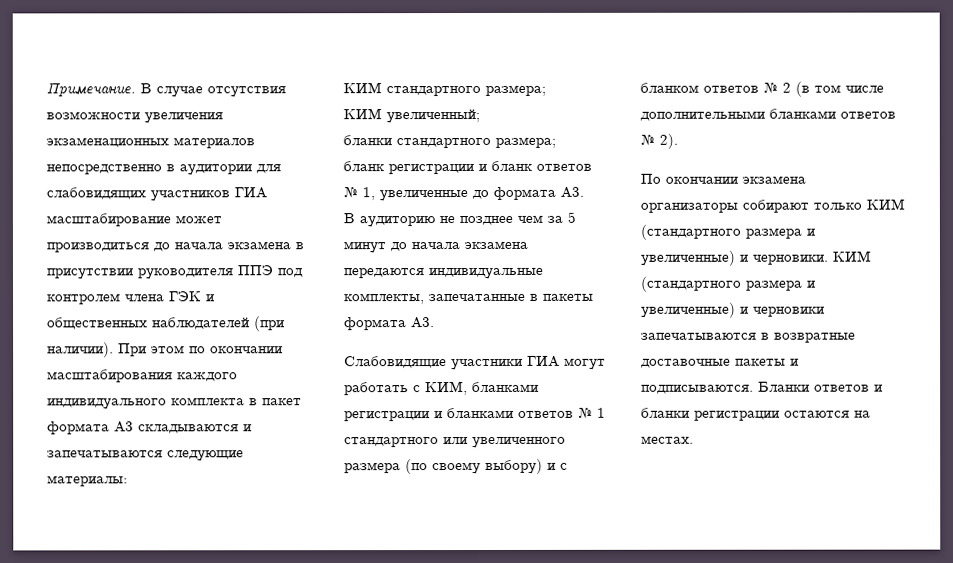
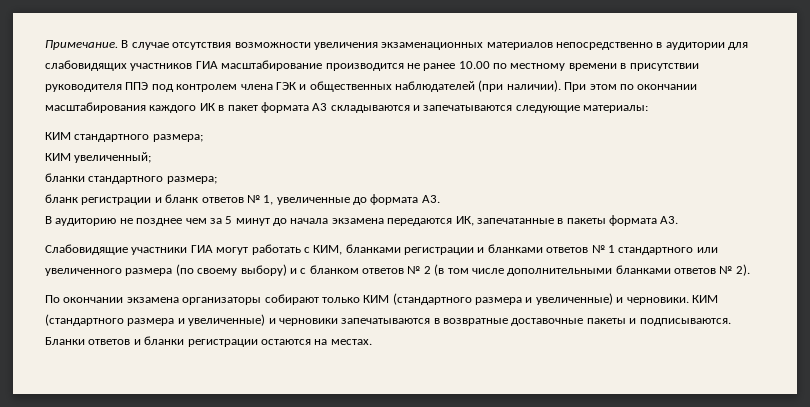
- В случае отсутствия возможности увеличения экзаменационных материалов непосредственно в аудитории для слабовидящих участников ГИА масштабирование может производиться до начала экзамена в присутствии руководителя ППЭ под контролем члена ГЭК и общественных наблюдателей (при наличии).
+ В случае отсутствия возможности увеличения экзаменационных материалов непосредственно в аудитории для слабовидящих участников ГИА масштабирование производится не ранее 10.00 по местному времени в присутствии руководителя ППЭ под контролем члена ГЭК и общественных наблюдателей (при наличии).
- При этом по окончании масштабирования каждого индивидуального комплекта в пакет формата А3 складываются и запечатываются следующие материалы:
+ При этом по окончании масштабирования каждого ИК в пакет формата А3 складываются и запечатываются следующие материалы:
- В аудиторию не позднее чем за 5 минут до начала экзамена передаются индивидуальные комплекты, запечатанные в пакеты формата А3.
+ В аудиторию не позднее чем за 5 минут до начала экзамена передаются ИК, запечатанные в пакеты формата А3.

